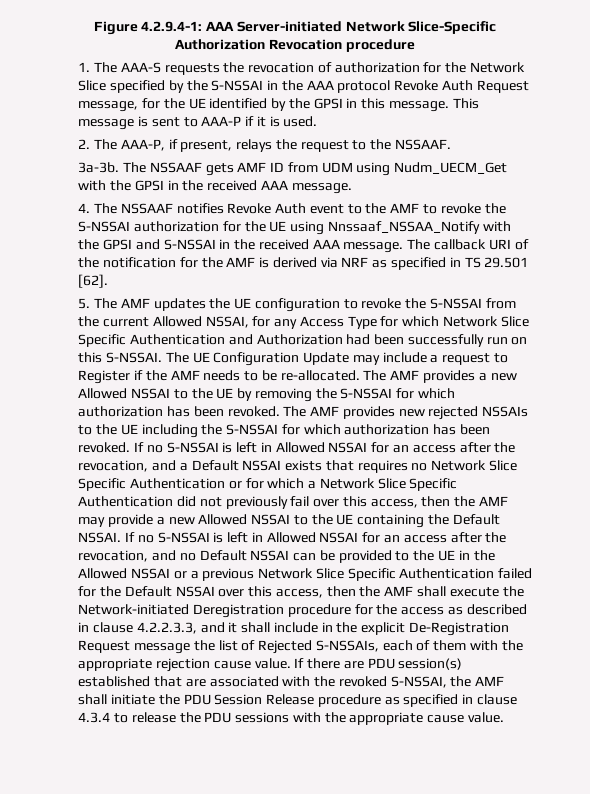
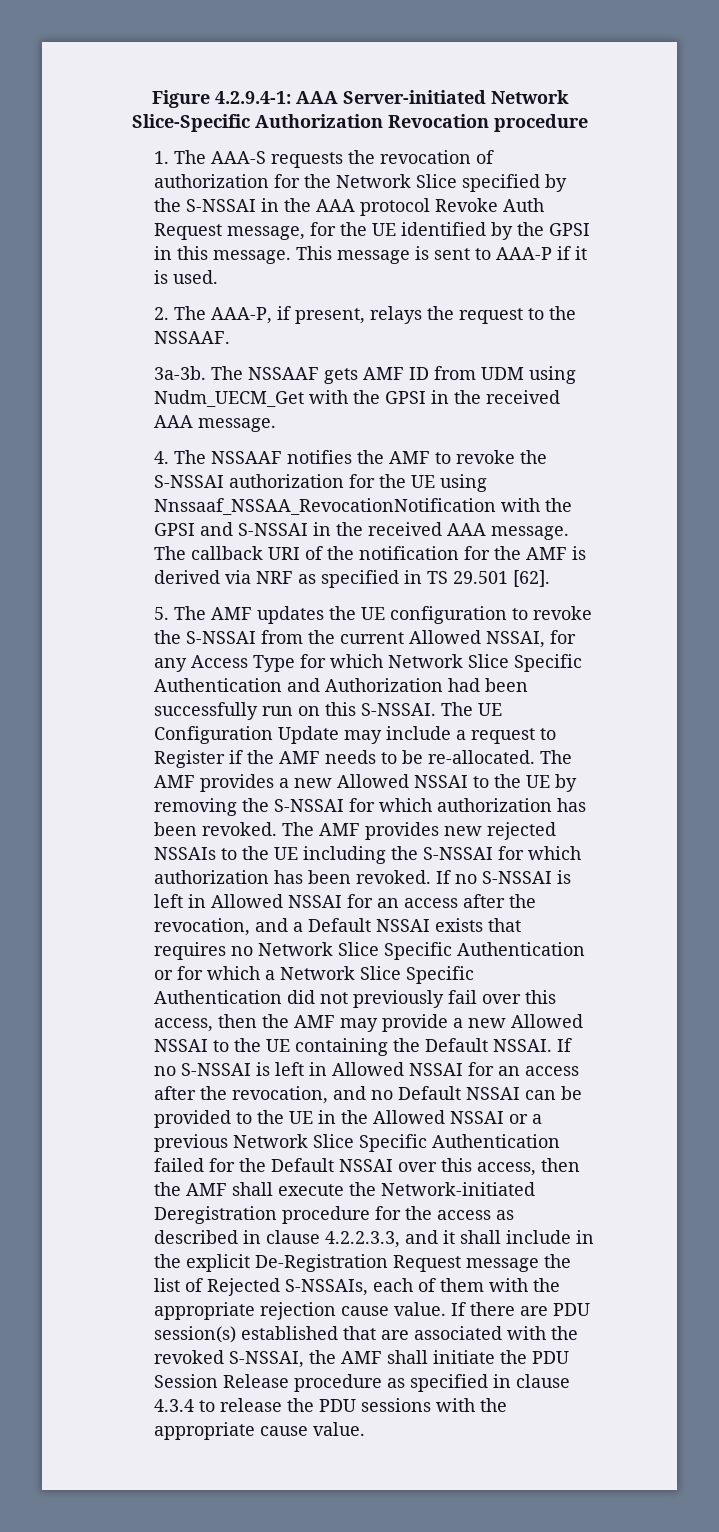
- 4. The NSSAAF notifies Revoke Auth event to the AMF to revoke the S-NSSAI authorization for the UE using Nnssaaf_NSSAA_Notify with the GPSI and S-NSSAI in the received AAA message.
+ 4. The NSSAAF notifies the AMF to revoke the S-NSSAI authorization for the UE using Nnssaaf_NSSAA_RevocationNotification with the GPSI and S-NSSAI in the received AAA message.

